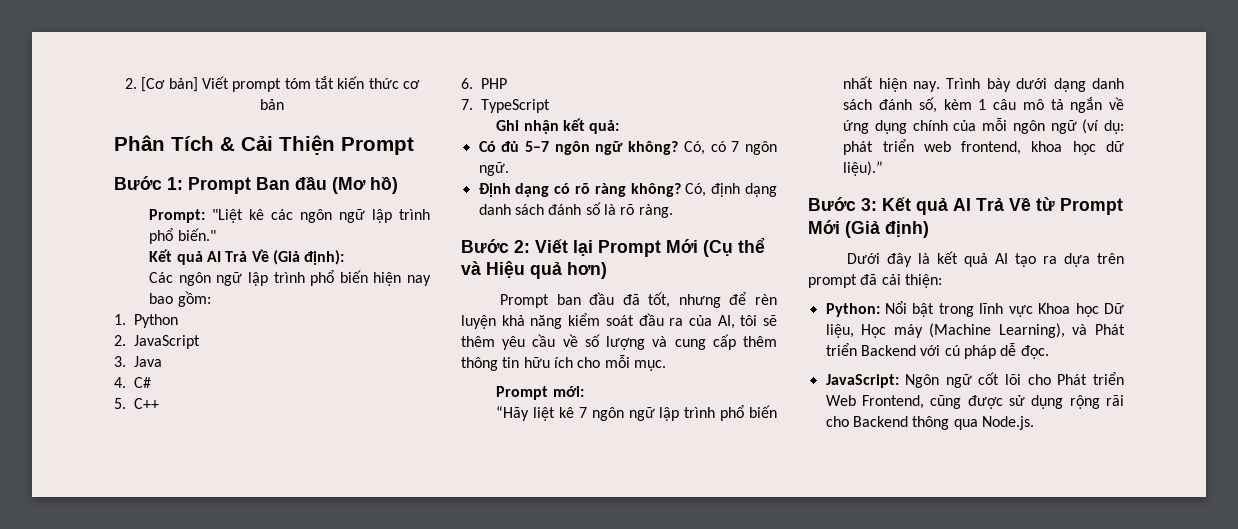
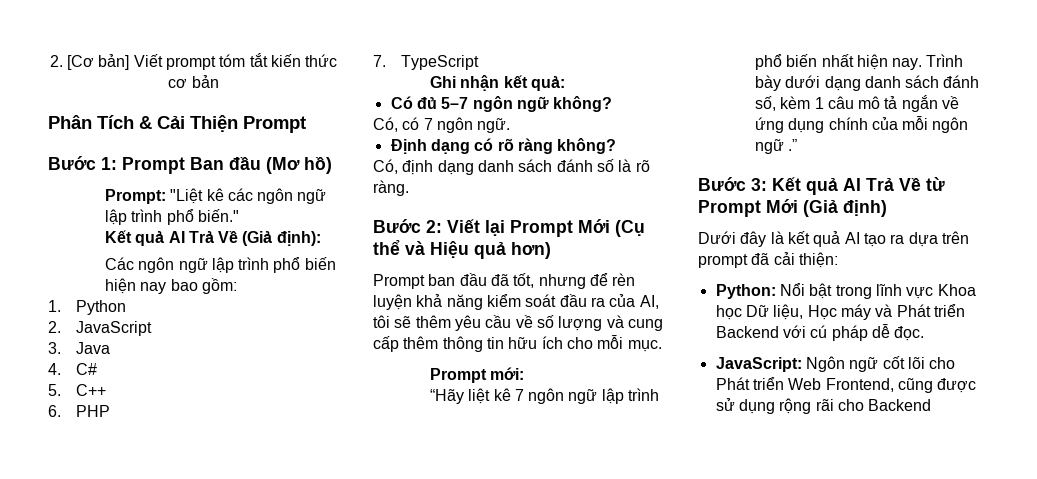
- Có đủ 5–7 ngôn ngữ không? Có, có 7 ngôn ngữ.
+ Có đủ 5–7 ngôn ngữ không?
+ Có, có 7 ngôn ngữ.
- Định dạng có rõ ràng không? Có, định dạng danh sách đánh số là rõ ràng.
+ Định dạng có rõ ràng không?
+ Có, định dạng danh sách đánh số là rõ ràng.
- Trình bày dưới dạng danh sách đánh số, kèm 1 câu mô tả ngắn về ứng dụng chính của mỗi ngôn ngữ (ví dụ: phát triển web frontend, khoa học dữ liệu).”
+ Trình bày dưới dạng danh sách đánh số, kèm 1 câu mô tả ngắn về ứng dụng chính của mỗi ngôn ngữ .”
- Python: Nổi bật trong lĩnh vực Khoa học Dữ liệu, Học máy (Machine Learning), và Phát triển Backend với cú pháp dễ đọc.
+ Python: Nổi bật trong lĩnh vực Khoa học Dữ liệu, Học máy và Phát triển Backend với cú pháp dễ đọc.
- JavaScript: Ngôn ngữ cốt lõi cho Phát triển Web Frontend, cũng được sử dụng rộng rãi cho Backend thông qua Node.js.
+ JavaScript: Ngôn ngữ cốt lõi cho Phát triển Web Frontend, cũng được sử dụng rộng rãi cho Backend

